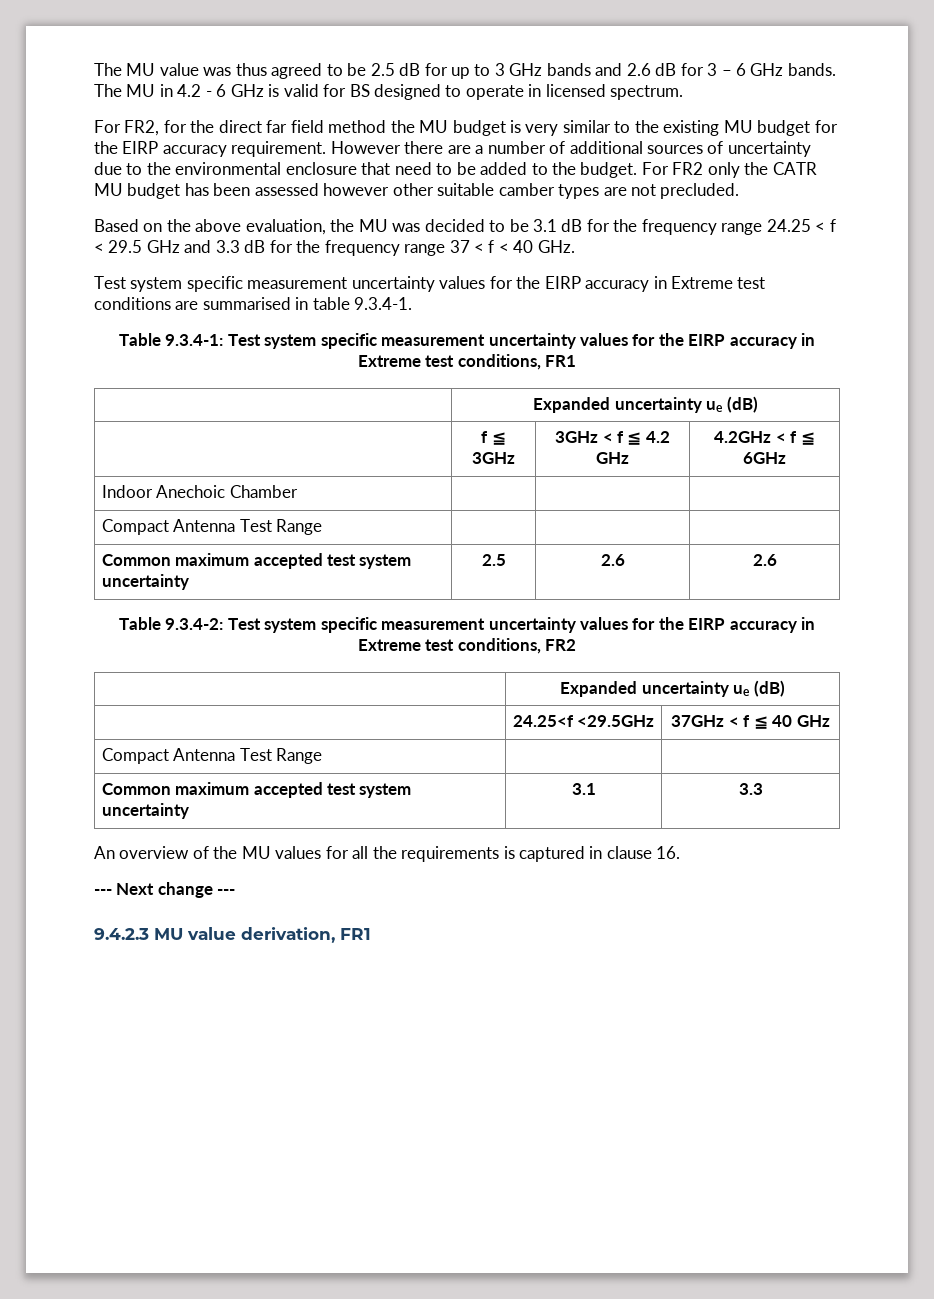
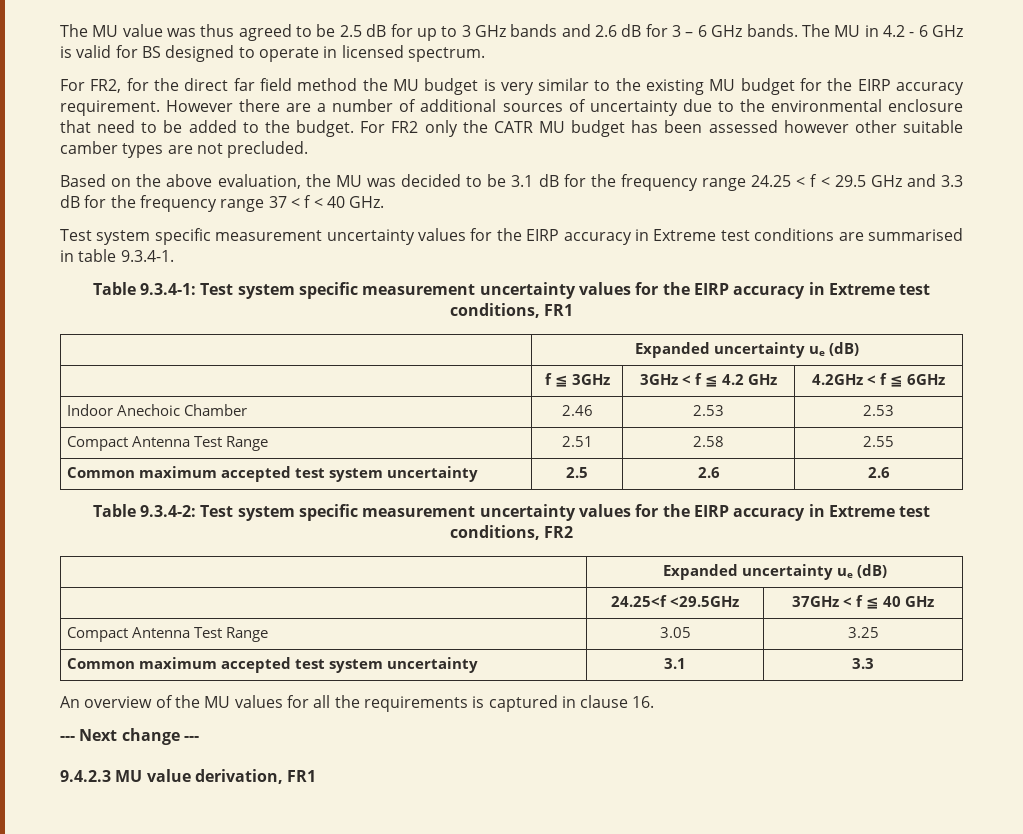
- Indoor Anechoic Chamber | | |
- Compact Antenna Test Range | | |
+ Indoor Anechoic Chamber | 2.46 | 2.53 | 2.53
+ Compact Antenna Test Range | 2.51 | 2.58 | 2.55
  | 24.25<f <29.5GHz | 37GHz < f ≦ 40 GHz
- Compact Antenna Test Range | |
+ Compact Antenna Test Range | 3.05 | 3.25

